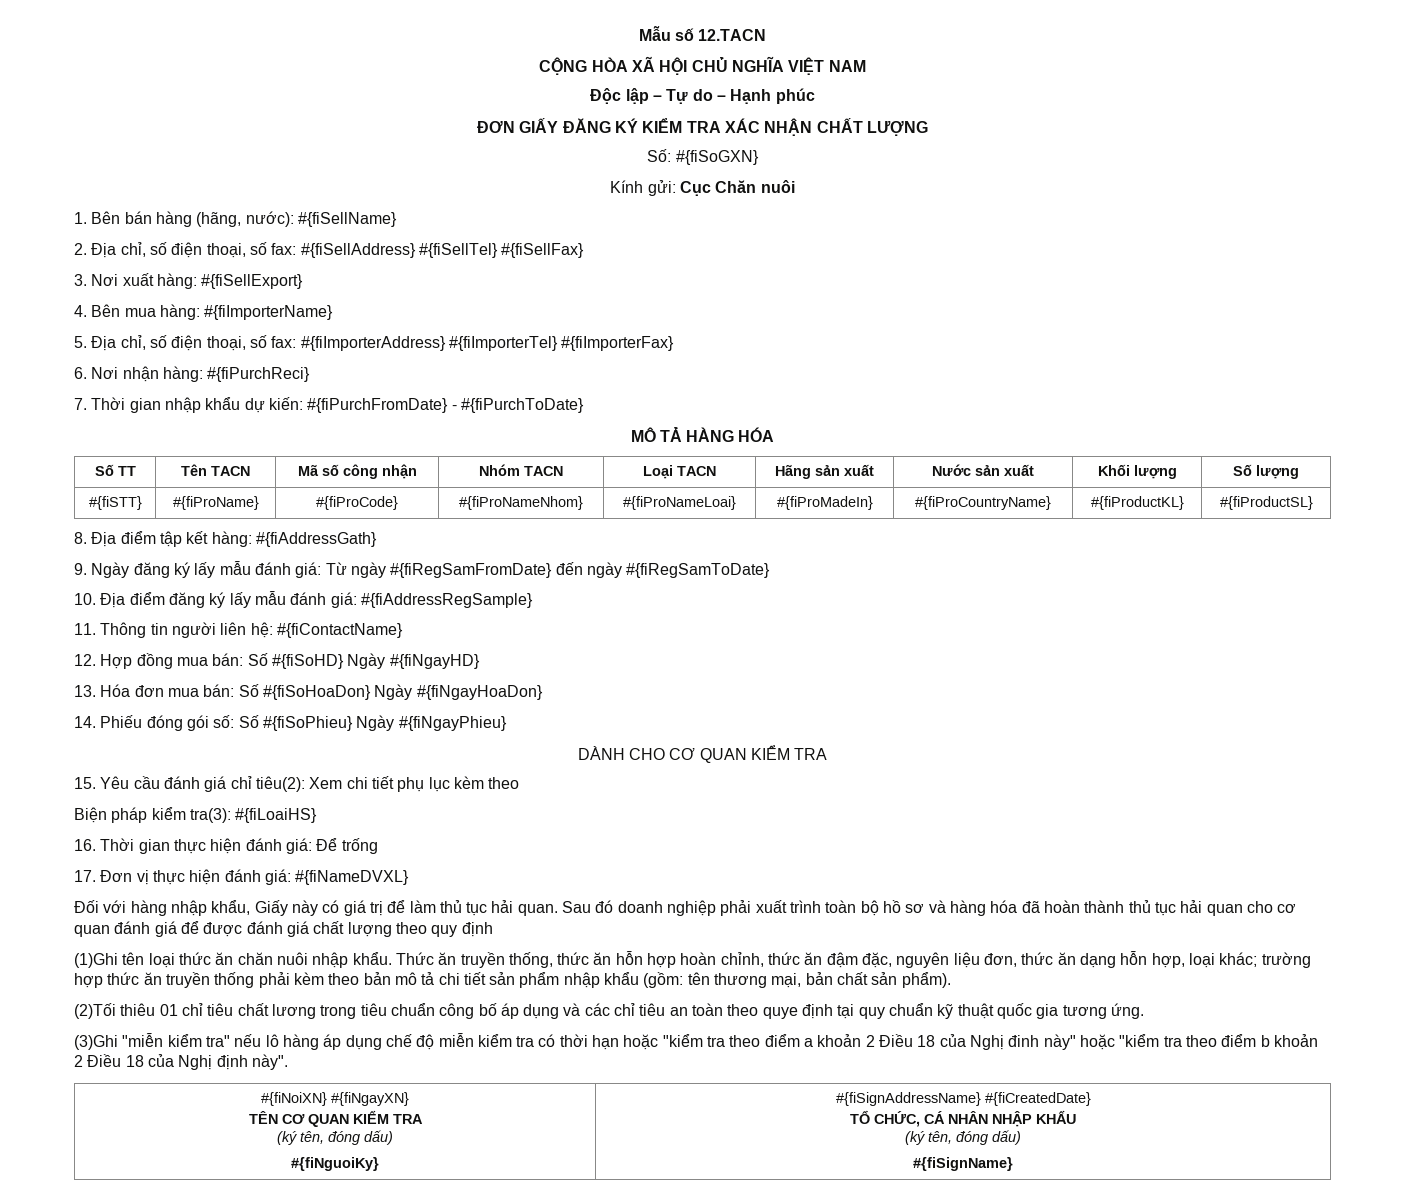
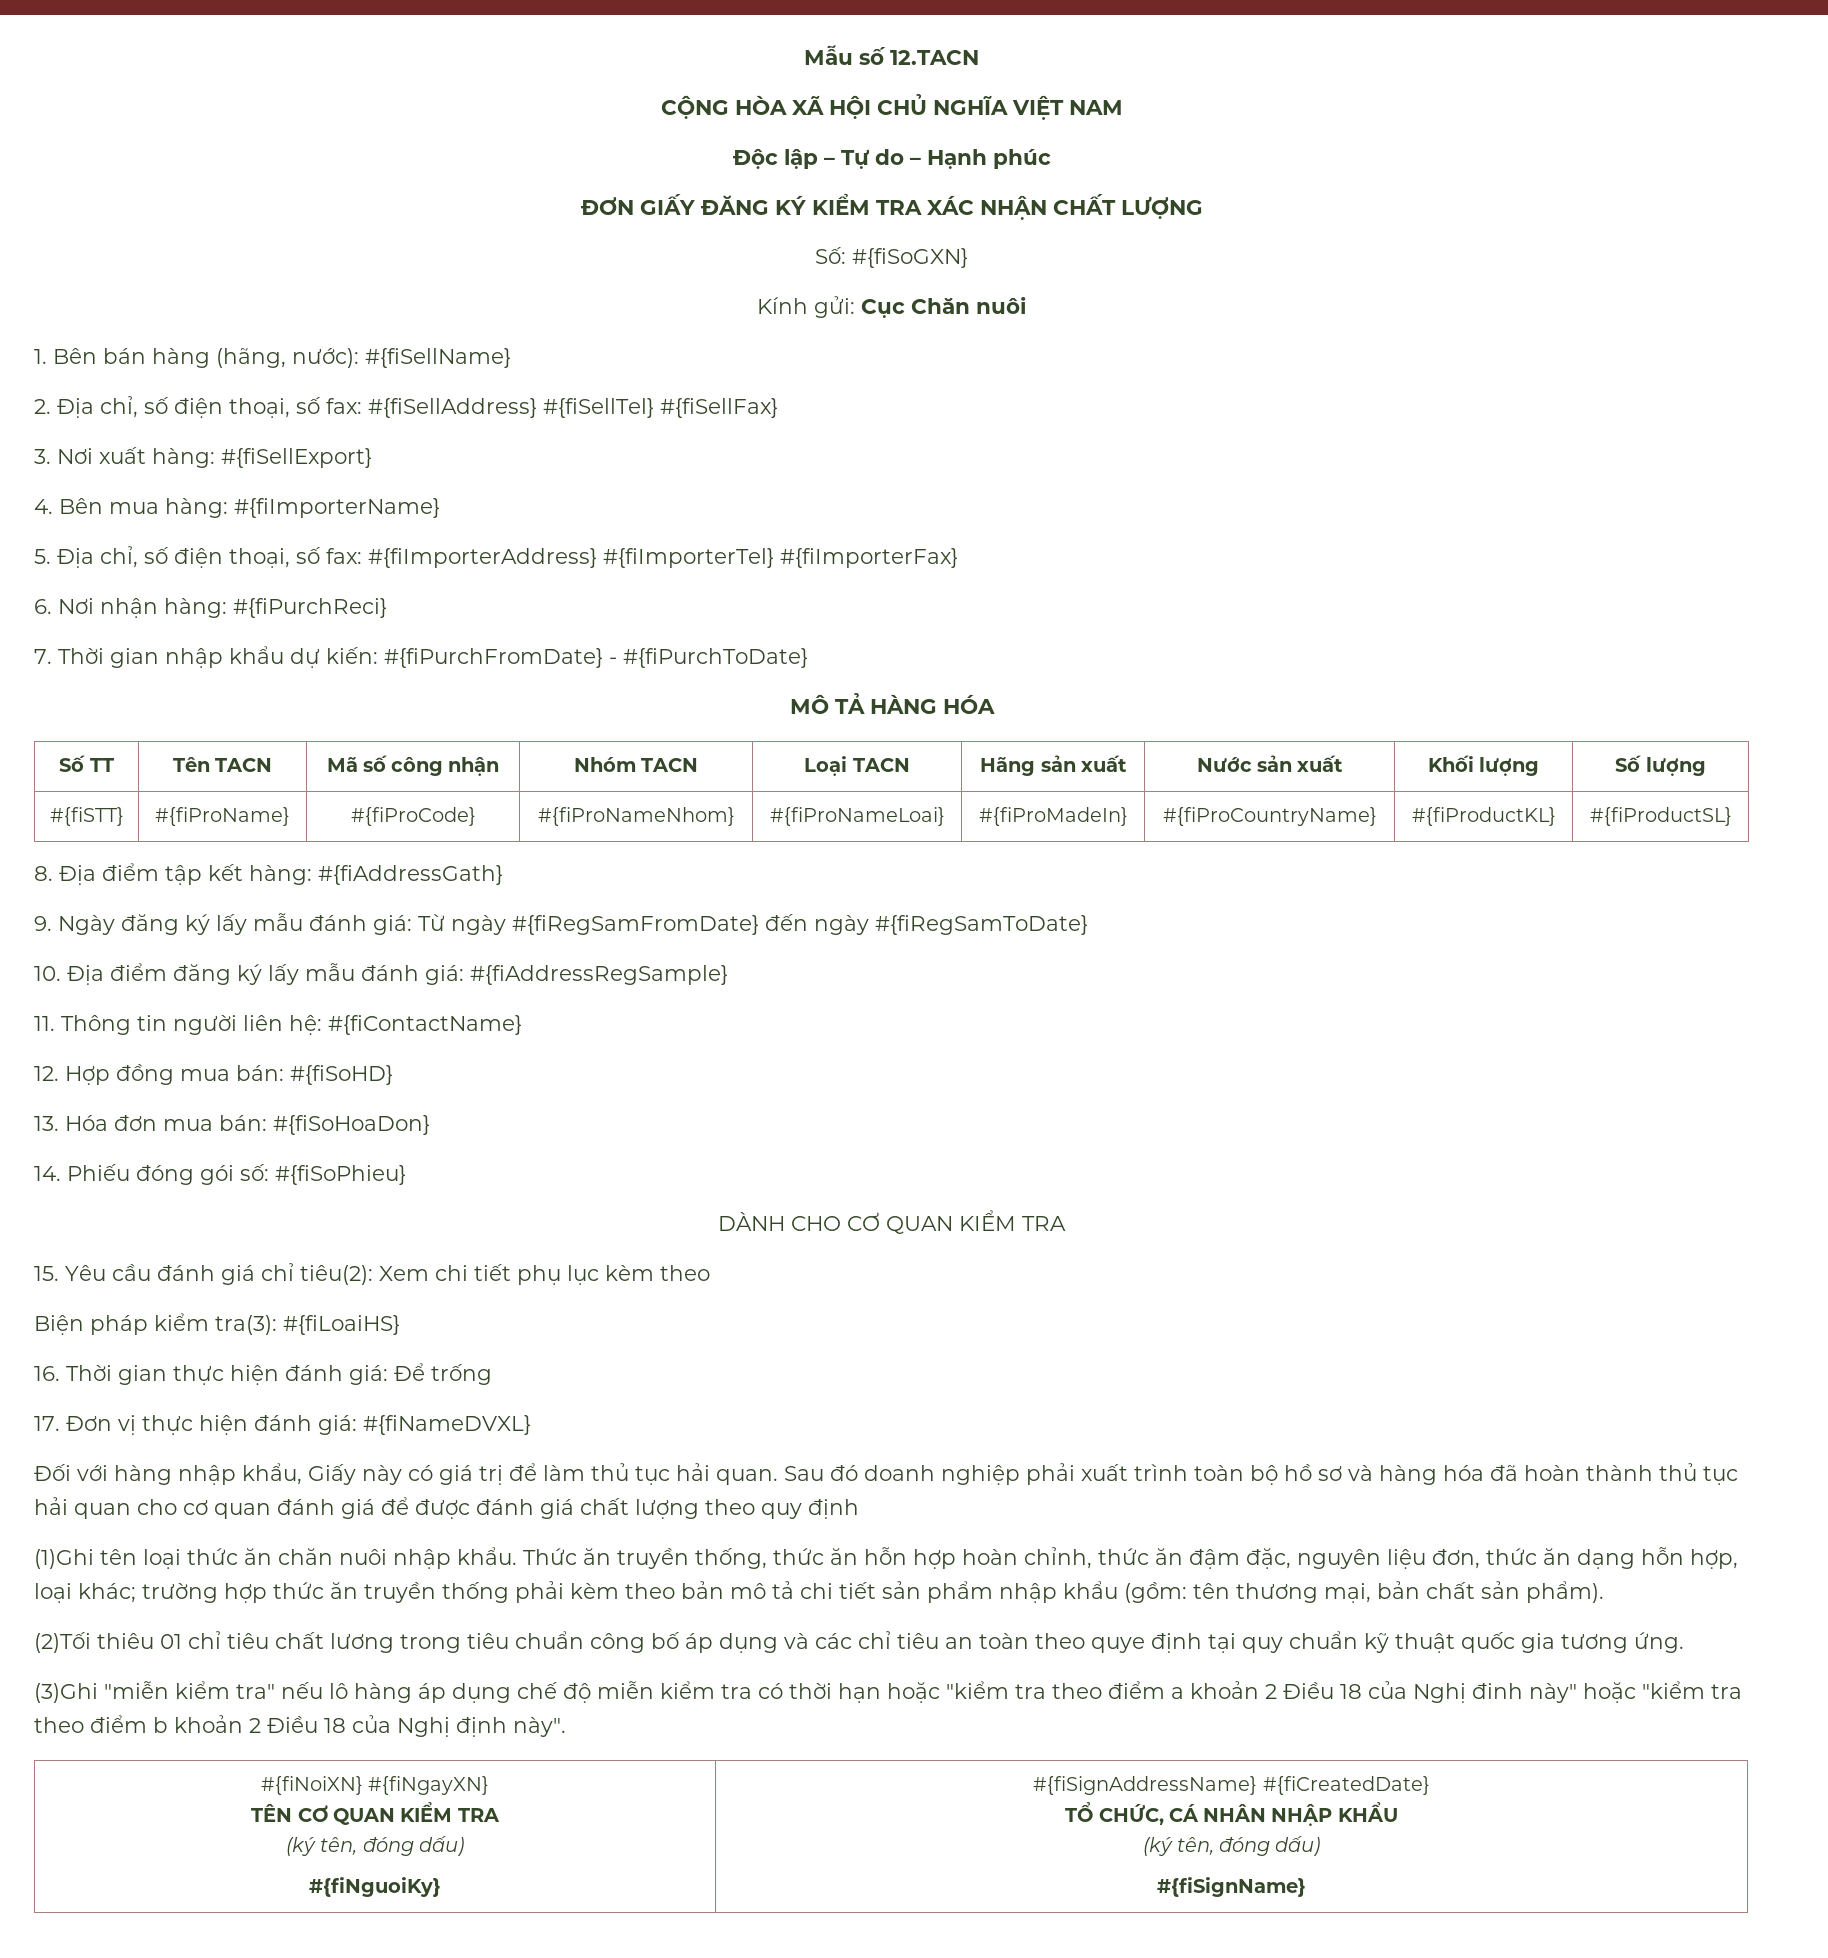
- 12. Hợp đồng mua bán: Số #{fiSoHD} Ngày #{fiNgayHD}
+ 12. Hợp đồng mua bán: #{fiSoHD}
- 13. Hóa đơn mua bán: Số #{fiSoHoaDon} Ngày #{fiNgayHoaDon}
+ 13. Hóa đơn mua bán: #{fiSoHoaDon}
- 14. Phiếu đóng gói số: Số #{fiSoPhieu} Ngày #{fiNgayPhieu}
+ 14. Phiếu đóng gói số: #{fiSoPhieu}

